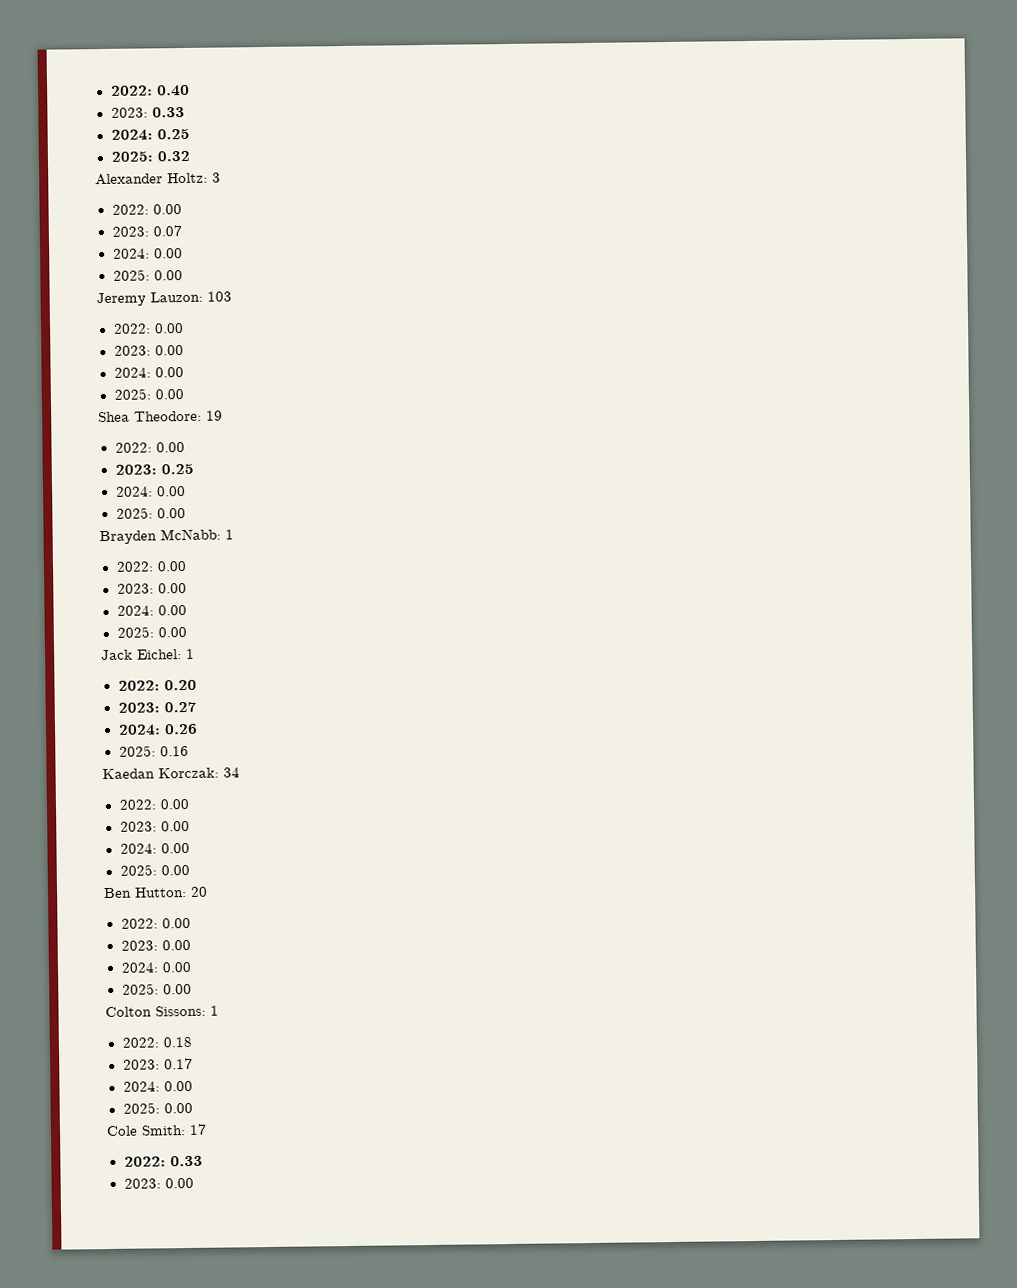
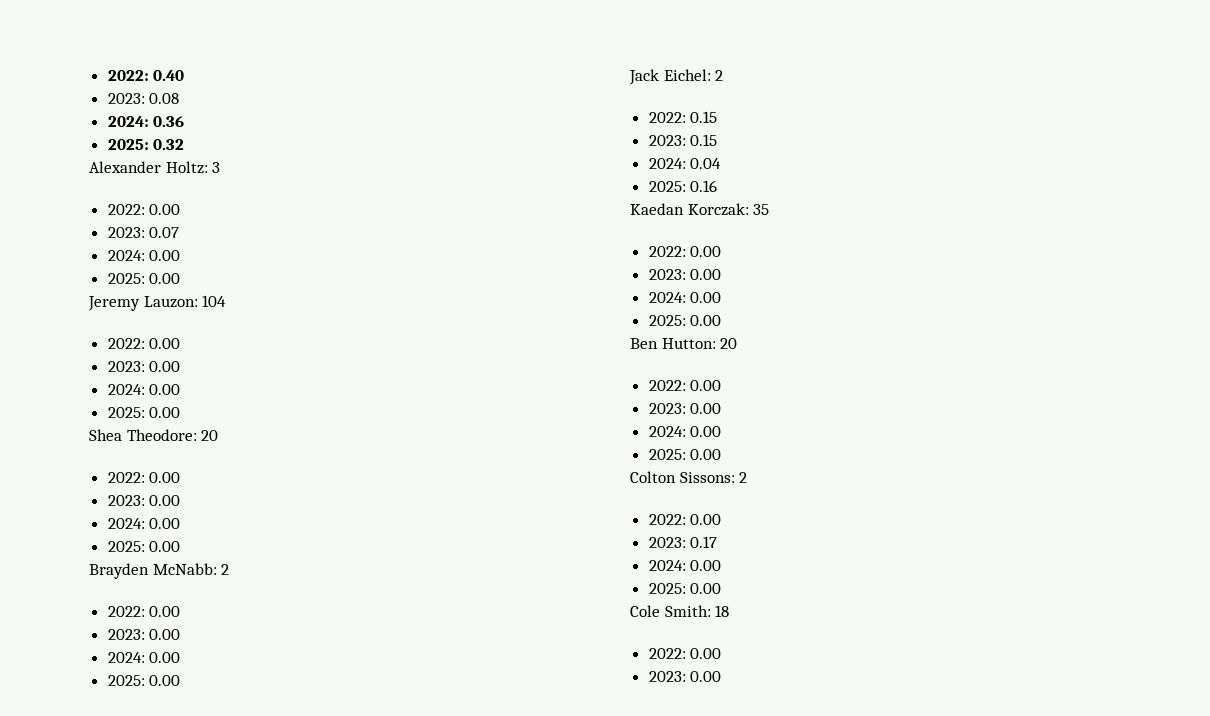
- 2023: 0.33
- 2024: 0.25
+ 2023: 0.08
+ 2024: 0.36
- Jeremy Lauzon: 103
+ Jeremy Lauzon: 104
- Shea Theodore: 19
+ Shea Theodore: 20
  2022: 0.00
- 2023: 0.25
+ 2023: 0.00
- Brayden McNabb: 1
+ Brayden McNabb: 2
- Jack Eichel: 1
- 2022: 0.20
- 2023: 0.27
- 2024: 0.26
+ Jack Eichel: 2
+ 2022: 0.15
+ 2023: 0.15
+ 2024: 0.04
- Kaedan Korczak: 34
+ Kaedan Korczak: 35
- Colton Sissons: 1
- 2022: 0.18
+ Colton Sissons: 2
+ 2022: 0.00
- Cole Smith: 17
- 2022: 0.33
+ Cole Smith: 18
+ 2022: 0.00

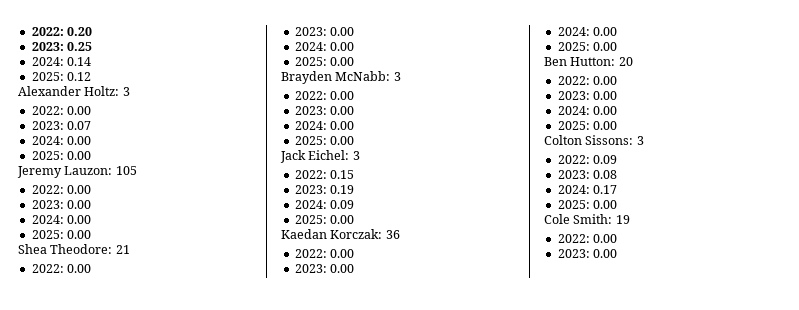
- 2022: 0.40
- 2023: 0.08
- 2024: 0.36
- 2025: 0.32
+ 2022: 0.20
+ 2023: 0.25
+ 2024: 0.14
+ 2025: 0.12
- Jeremy Lauzon: 104
+ Jeremy Lauzon: 105
- Shea Theodore: 20
+ Shea Theodore: 21
- Brayden McNabb: 2
+ Brayden McNabb: 3
- Jack Eichel: 2
+ Jack Eichel: 3
- 2023: 0.15
- 2024: 0.04
- 2025: 0.16
+ 2023: 0.19
+ 2024: 0.09
+ 2025: 0.00
- Kaedan Korczak: 35
+ Kaedan Korczak: 36
- Colton Sissons: 2
- 2022: 0.00
- 2023: 0.17
- 2024: 0.00
+ Colton Sissons: 3
+ 2022: 0.09
+ 2023: 0.08
+ 2024: 0.17
- Cole Smith: 18
+ Cole Smith: 19

